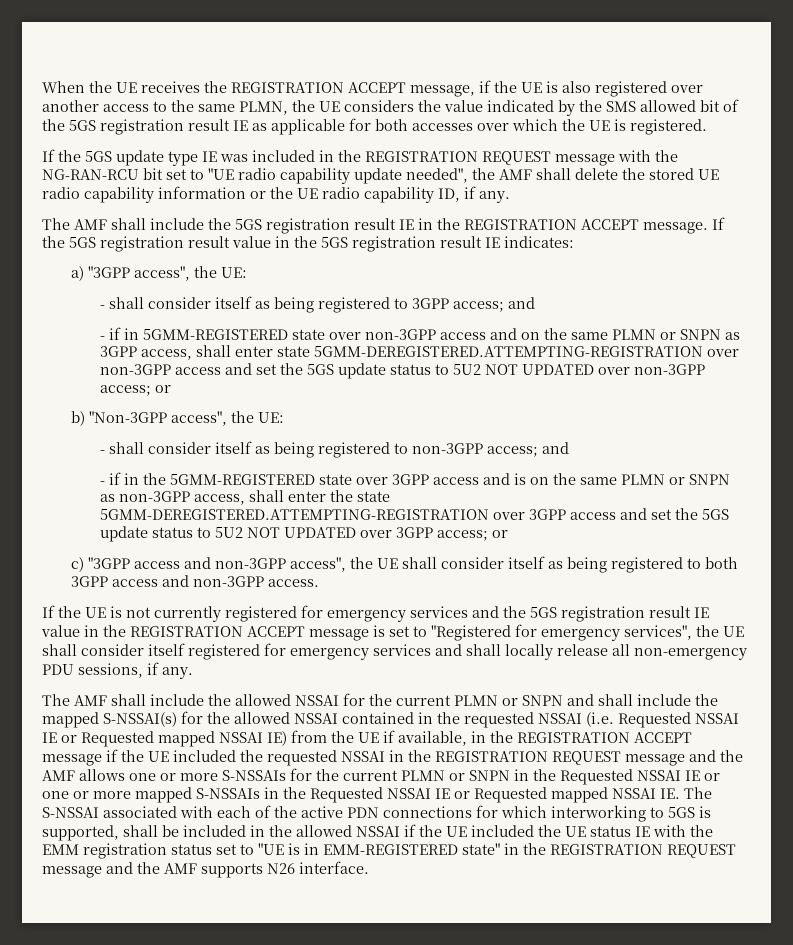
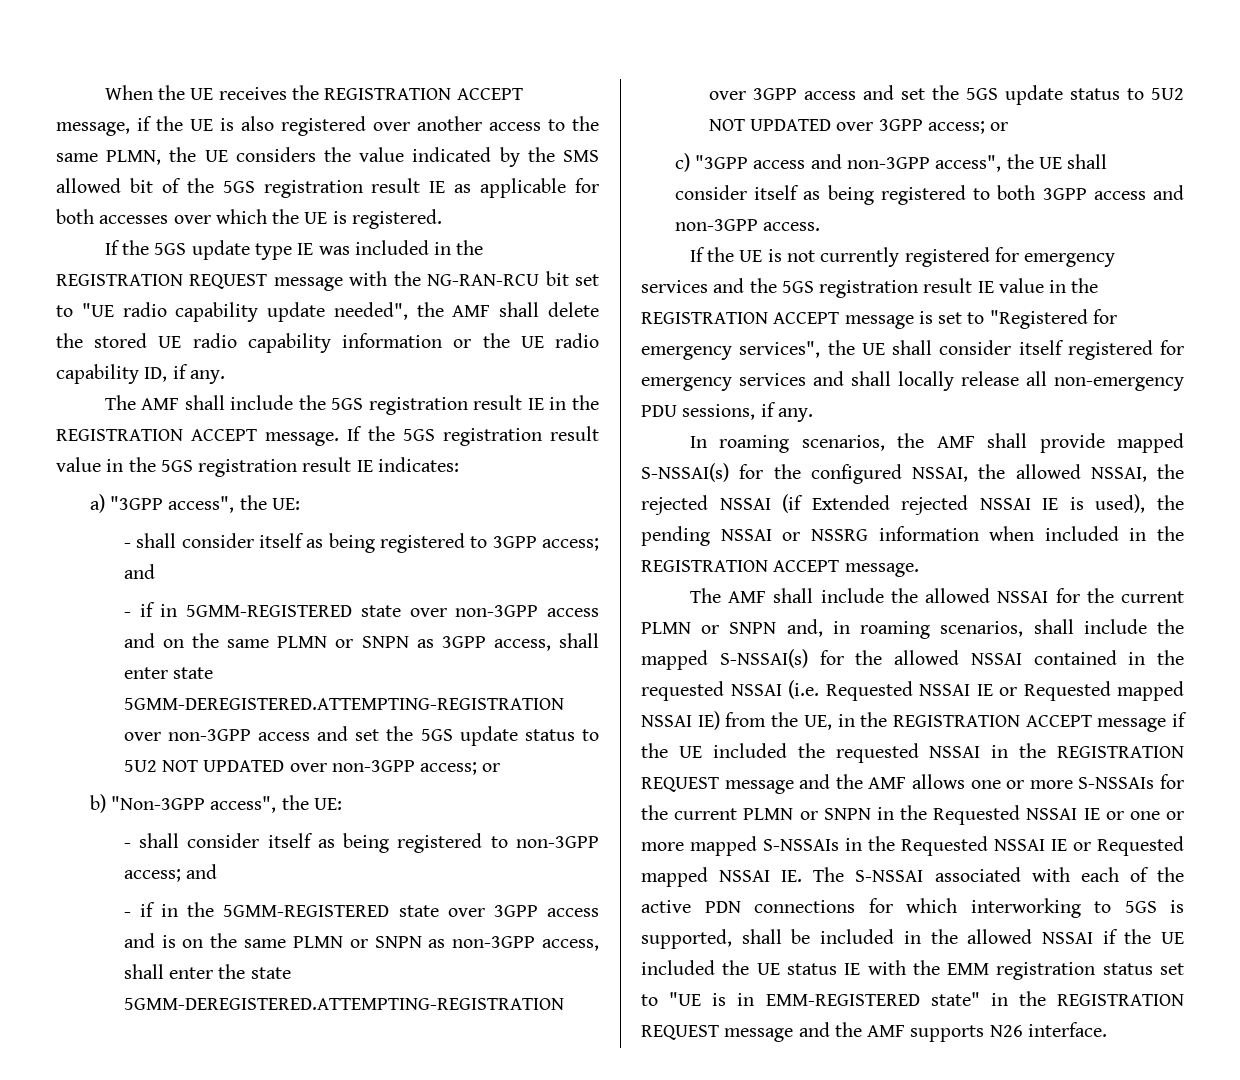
+ In roaming scenarios, the AMF shall provide mapped S-NSSAI(s) for the configured NSSAI, the allowed NSSAI, the rejected NSSAI (if Extended rejected NSSAI IE is used), the pending NSSAI or NSSRG information when included in the REGISTRATION ACCEPT message.
- The AMF shall include the allowed NSSAI for the current PLMN or SNPN and shall include the mapped S-NSSAI(s) for the allowed NSSAI contained in the requested NSSAI (i.e. Requested NSSAI IE or Requested mapped NSSAI IE) from the UE if available, in the REGISTRATION ACCEPT message if the UE included the requested NSSAI in the REGISTRATION REQUEST message and the AMF allows one or more S-NSSAIs for the current PLMN or SNPN in the Requested NSSAI IE or one or more mapped S-NSSAIs in the Requested NSSAI IE or Requested mapped NSSAI IE. The S-NSSAI associated with each of the active PDN connections for which interworking to 5GS is supported, shall be included in the allowed NSSAI if the UE included the UE status IE with the EMM registration status set to "UE is in EMM-REGISTERED state" in the REGISTRATION REQUEST message and the AMF supports N26 interface.
+ The AMF shall include the allowed NSSAI for the current PLMN or SNPN and, in roaming scenarios, shall include the mapped S-NSSAI(s) for the allowed NSSAI contained in the requested NSSAI (i.e. Requested NSSAI IE or Requested mapped NSSAI IE) from the UE, in the REGISTRATION ACCEPT message if the UE included the requested NSSAI in the REGISTRATION REQUEST message and the AMF allows one or more S-NSSAIs for the current PLMN or SNPN in the Requested NSSAI IE or one or more mapped S-NSSAIs in the Requested NSSAI IE or Requested mapped NSSAI IE. The S-NSSAI associated with each of the active PDN connections for which interworking to 5GS is supported, shall be included in the allowed NSSAI if the UE included the UE status IE with the EMM registration status set to "UE is in EMM-REGISTERED state" in the REGISTRATION REQUEST message and the AMF supports N26 interface.

